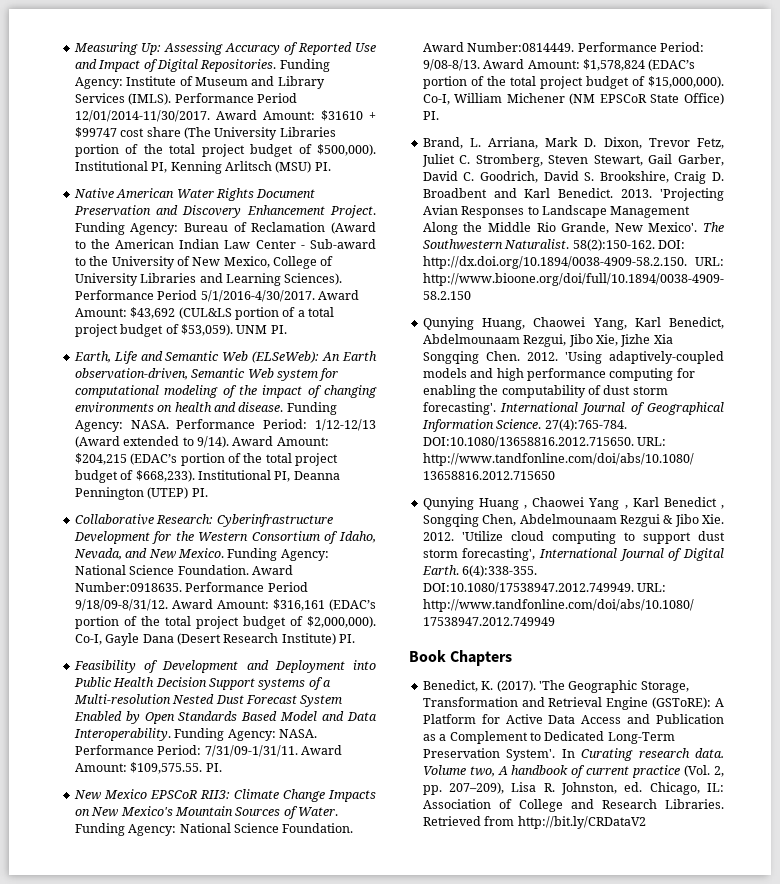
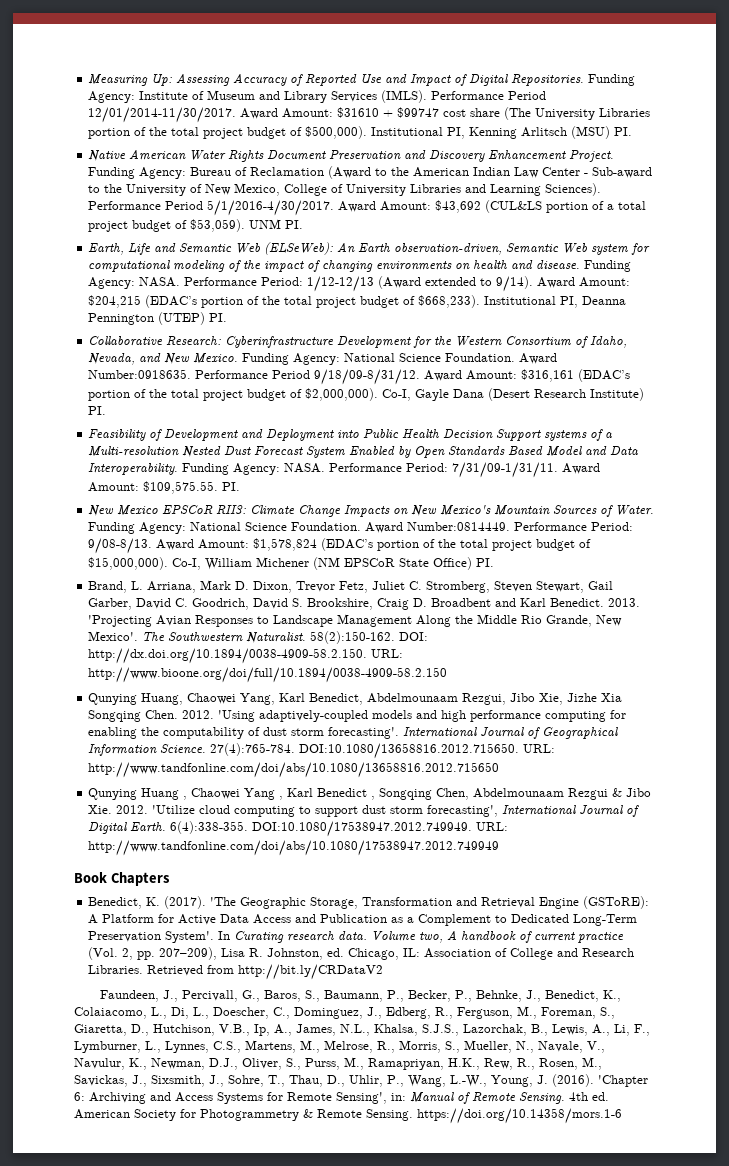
+ Faundeen, J., Percivall, G., Baros, S., Baumann, P., Becker, P., Behnke, J., Benedict, K., Colaiacomo, L., Di, L., Doescher, C., Dominguez, J., Edberg, R., Ferguson, M., Foreman, S., Giaretta, D., Hutchison, V.B., Ip, A., James, N.L., Khalsa, S.J.S., Lazorchak, B., Lewis, A., Li, F., Lymburner, L., Lynnes, C.S., Martens, M., Melrose, R., Morris, S., Mueller, N., Navale, V., Navulur, K., Newman, D.J., Oliver, S., Purss, M., Ramapriyan, H.K., Rew, R., Rosen, M., Savickas, J., Sixsmith, J., Sohre, T., Thau, D., Uhlir, P., Wang, L.-W., Young, J. (2016). 'Chapter 6: Archiving and Access Systems for Remote Sensing', in: Manual of Remote Sensing. 4th ed. American Society for Photogrammetry & Remote Sensing. https://doi.org/10.14358/mors.1-6

